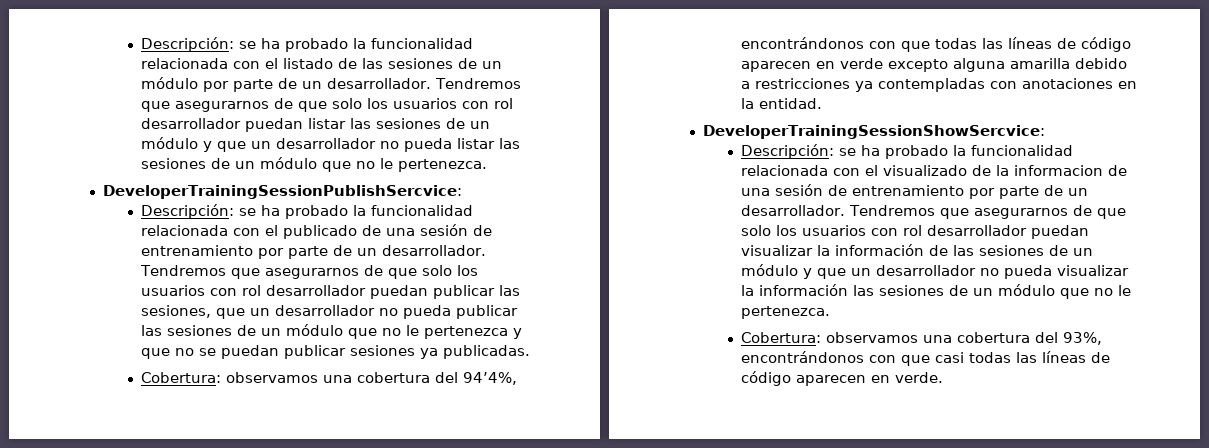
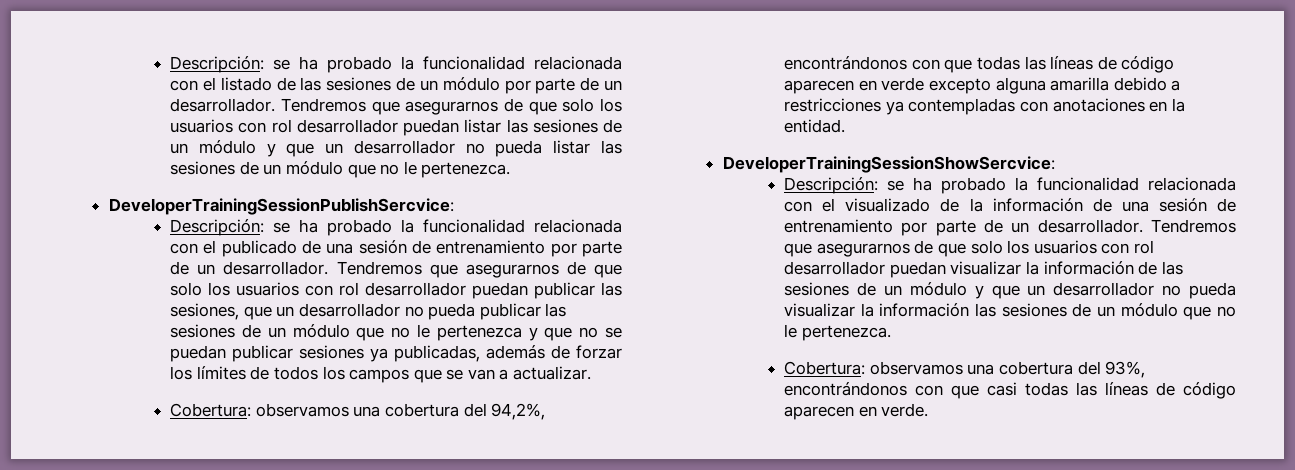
- Tendremos que asegurarnos de que solo los usuarios con rol desarrollador puedan publicar las sesiones, que un desarrollador no pueda publicar las sesiones de un módulo que no le pertenezca y que no se puedan publicar sesiones ya publicadas.
- Cobertura: observamos una cobertura del 94’4%, encontrándonos con que todas las líneas de código aparecen en verde excepto alguna amarilla debido a restricciones ya contempladas con anotaciones en la entidad.
+ Tendremos que asegurarnos de que solo los usuarios con rol desarrollador puedan publicar las sesiones, que un desarrollador no pueda publicar las sesiones de un módulo que no le pertenezca y que no se puedan publicar sesiones ya publicadas, además de forzar los límites de todos los campos que se van a actualizar.
+ Cobertura: observamos una cobertura del 94,2%, encontrándonos con que todas las líneas de código aparecen en verde excepto alguna amarilla debido a restricciones ya contempladas con anotaciones en la entidad.
- Descripción: se ha probado la funcionalidad relacionada con el visualizado de la informacion de una sesión de entrenamiento por parte de un desarrollador.
+ Descripción: se ha probado la funcionalidad relacionada con el visualizado de la información de una sesión de entrenamiento por parte de un desarrollador.

